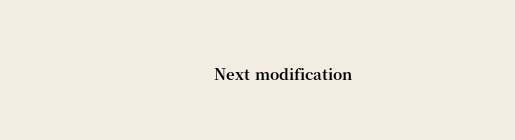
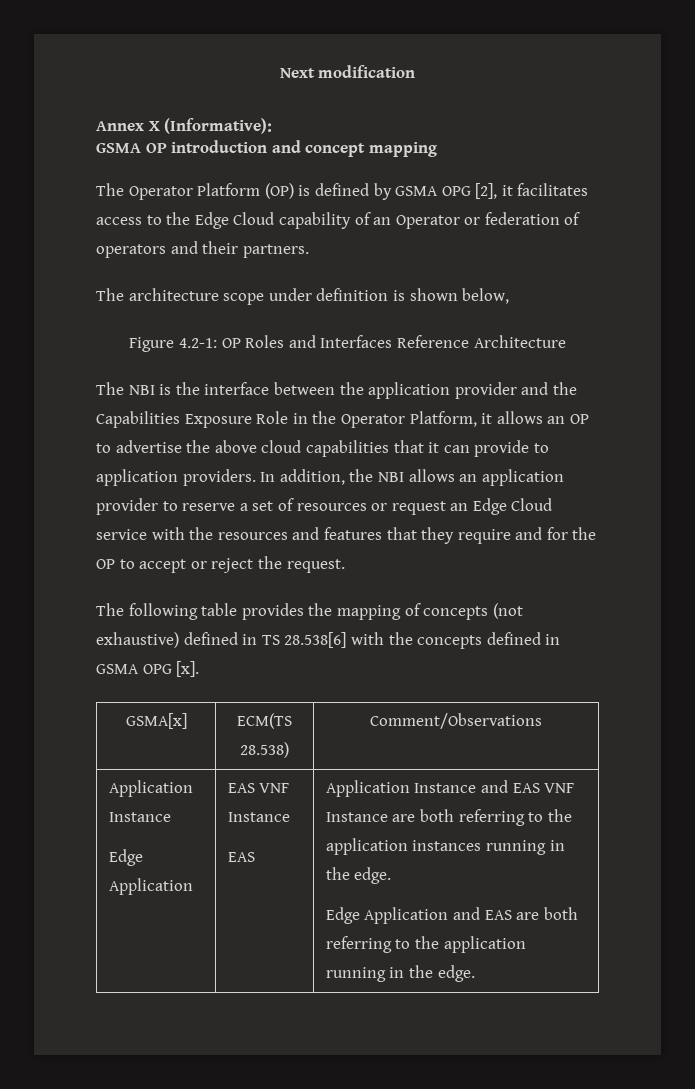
+ Annex X (Informative):
+ GSMA OP introduction and concept mapping
+ The Operator Platform (OP) is defined by GSMA OPG [2], it facilitates access to the Edge Cloud capability of an Operator or federation of operators and their partners.
+ The architecture scope under definition is shown below,
+ Figure 4.2-1: OP Roles and Interfaces Reference Architecture
+ The NBI is the interface between the application provider and the Capabilities Exposure Role in the Operator Platform, it allows an OP to advertise the above cloud capabilities that it can provide to application providers. In addition, the NBI allows an application provider to reserve a set of resources or request an Edge Cloud service with the resources and features that they require and for the OP to accept or reject the request.
+ The following table provides the mapping of concepts (not exhaustive) defined in TS 28.538[6] with the concepts defined in GSMA OPG [x].
+ GSMA[x] | ECM(TS 28.538) | Comment/Observations
+ Application Instance
+ Edge Application | EAS VNF Instance
+ EAS | Application Instance and EAS VNF Instance are both referring to the application instances running in the edge.
+ Edge Application and EAS are both referring to the application running in the edge.

